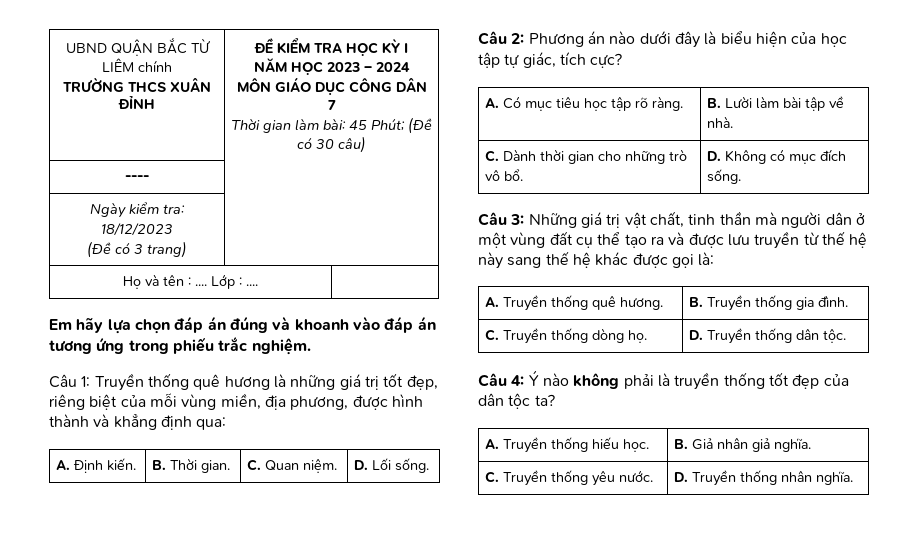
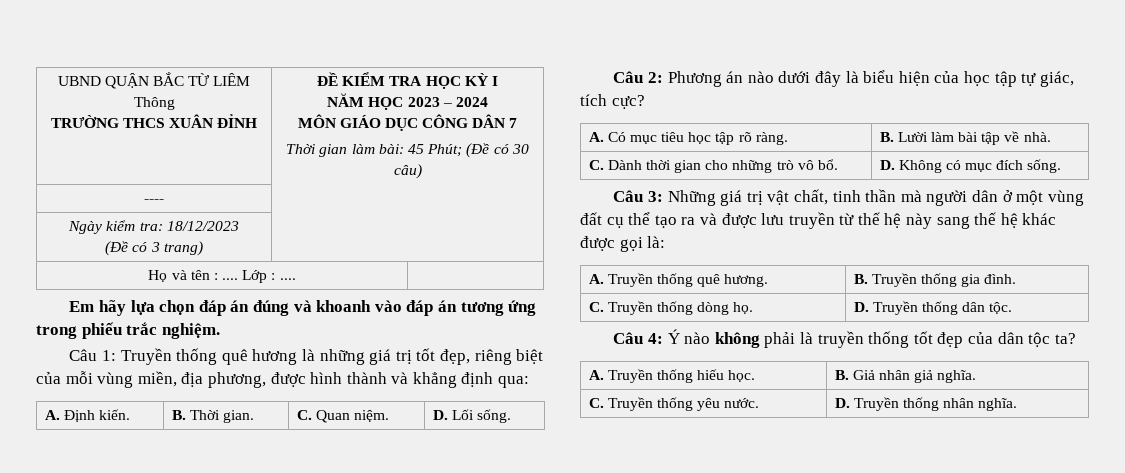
- UBND QUẬN BẮC TỪ LIÊM chính
+ UBND QUẬN BẮC TỪ LIÊM Thông

